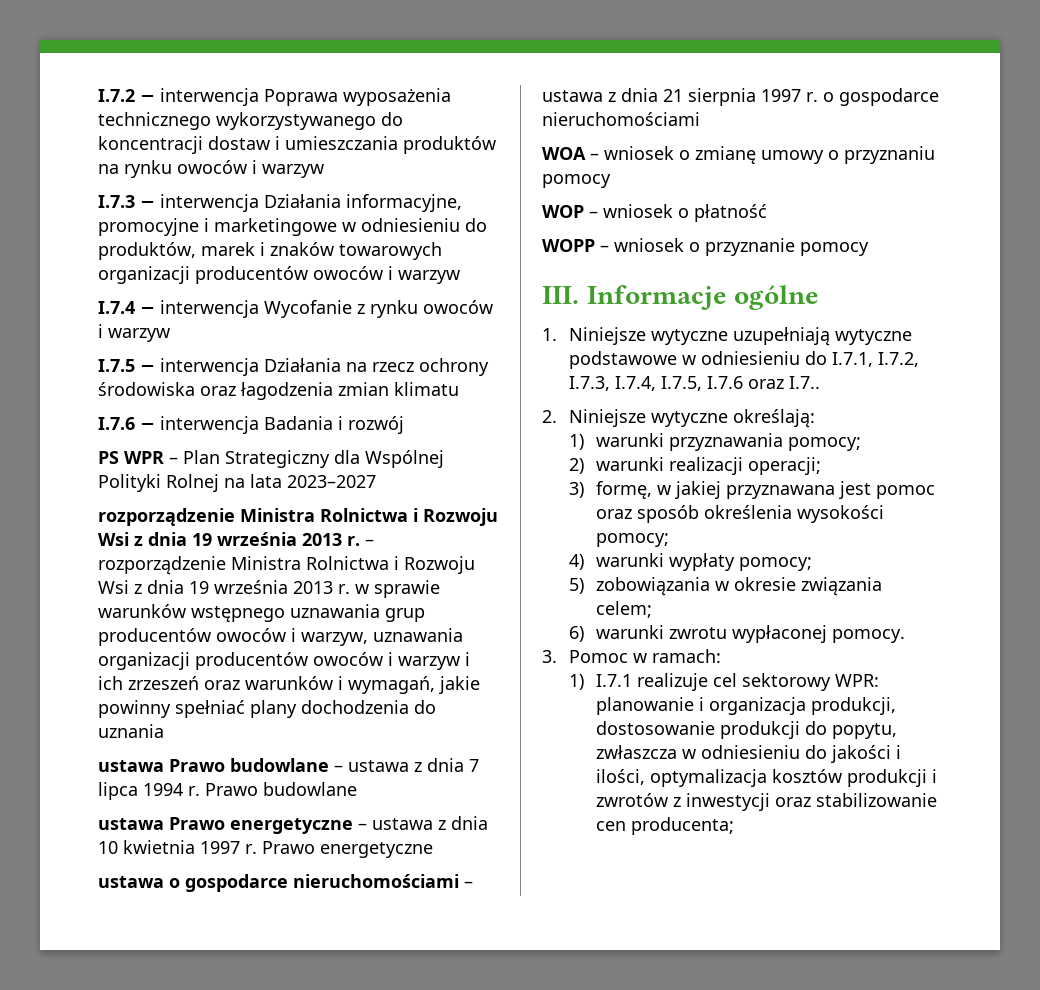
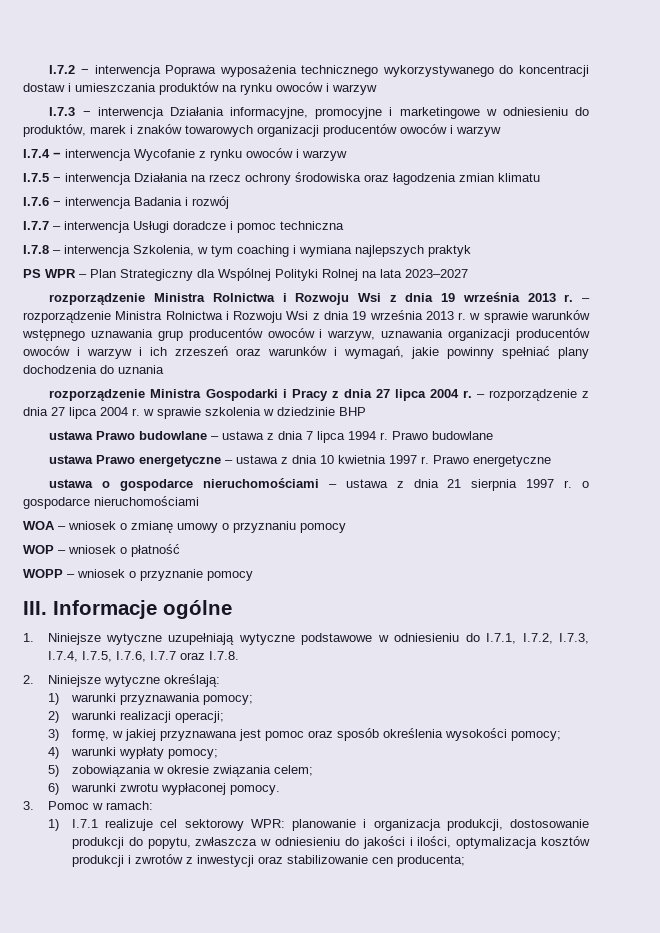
+ I.7.7 – interwencja Usługi doradcze i pomoc techniczna
+ I.7.8 – interwencja Szkolenia, w tym coaching i wymiana najlepszych praktyk
+ rozporządzenie Ministra Gospodarki i Pracy z dnia 27 lipca 2004 r. – rozporządzenie z dnia 27 lipca 2004 r. w sprawie szkolenia w dziedzinie BHP
- 1. Niniejsze wytyczne uzupełniają wytyczne podstawowe w odniesieniu do I.7.1, I.7.2, I.7.3, I.7.4, I.7.5, I.7.6 oraz I.7..
+ 1. Niniejsze wytyczne uzupełniają wytyczne podstawowe w odniesieniu do I.7.1, I.7.2, I.7.3, I.7.4, I.7.5, I.7.6, I.7.7 oraz I.7.8.

